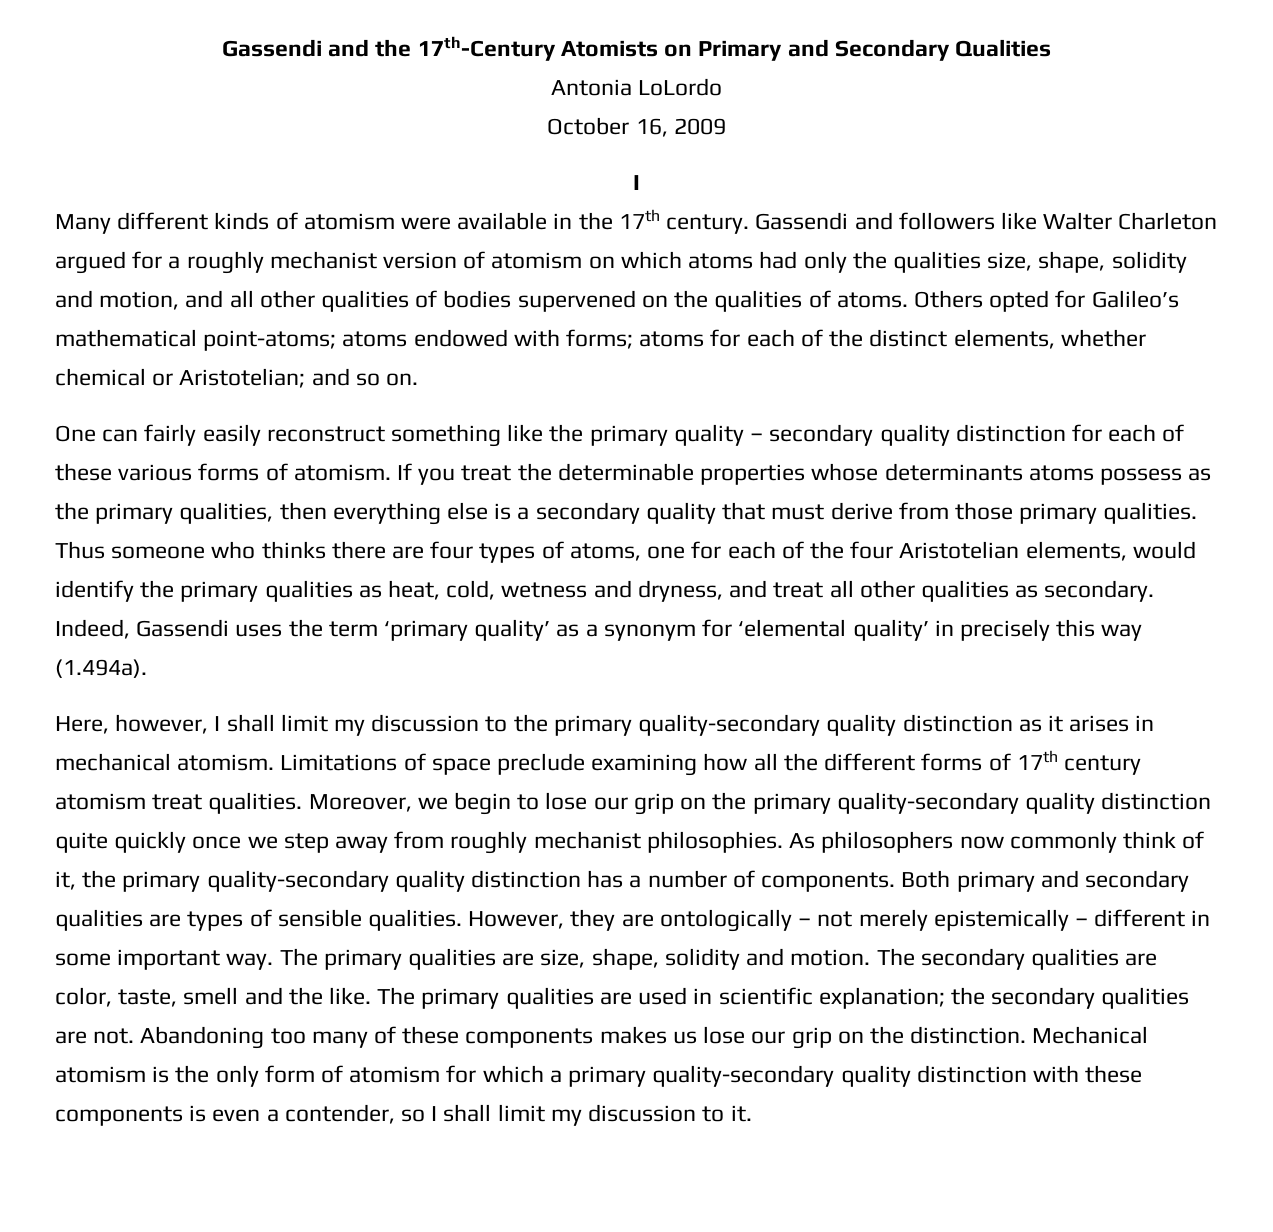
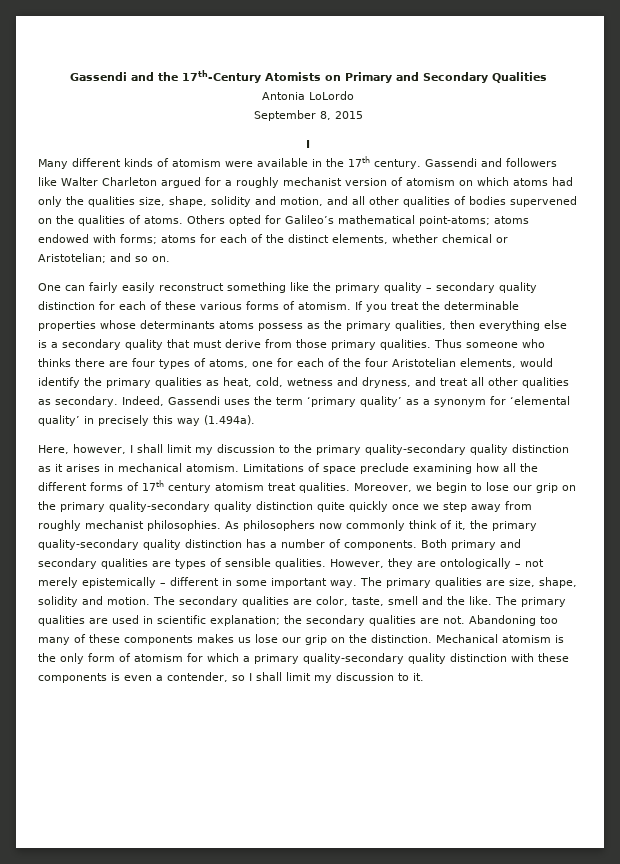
- October 16, 2009
+ September 8, 2015

